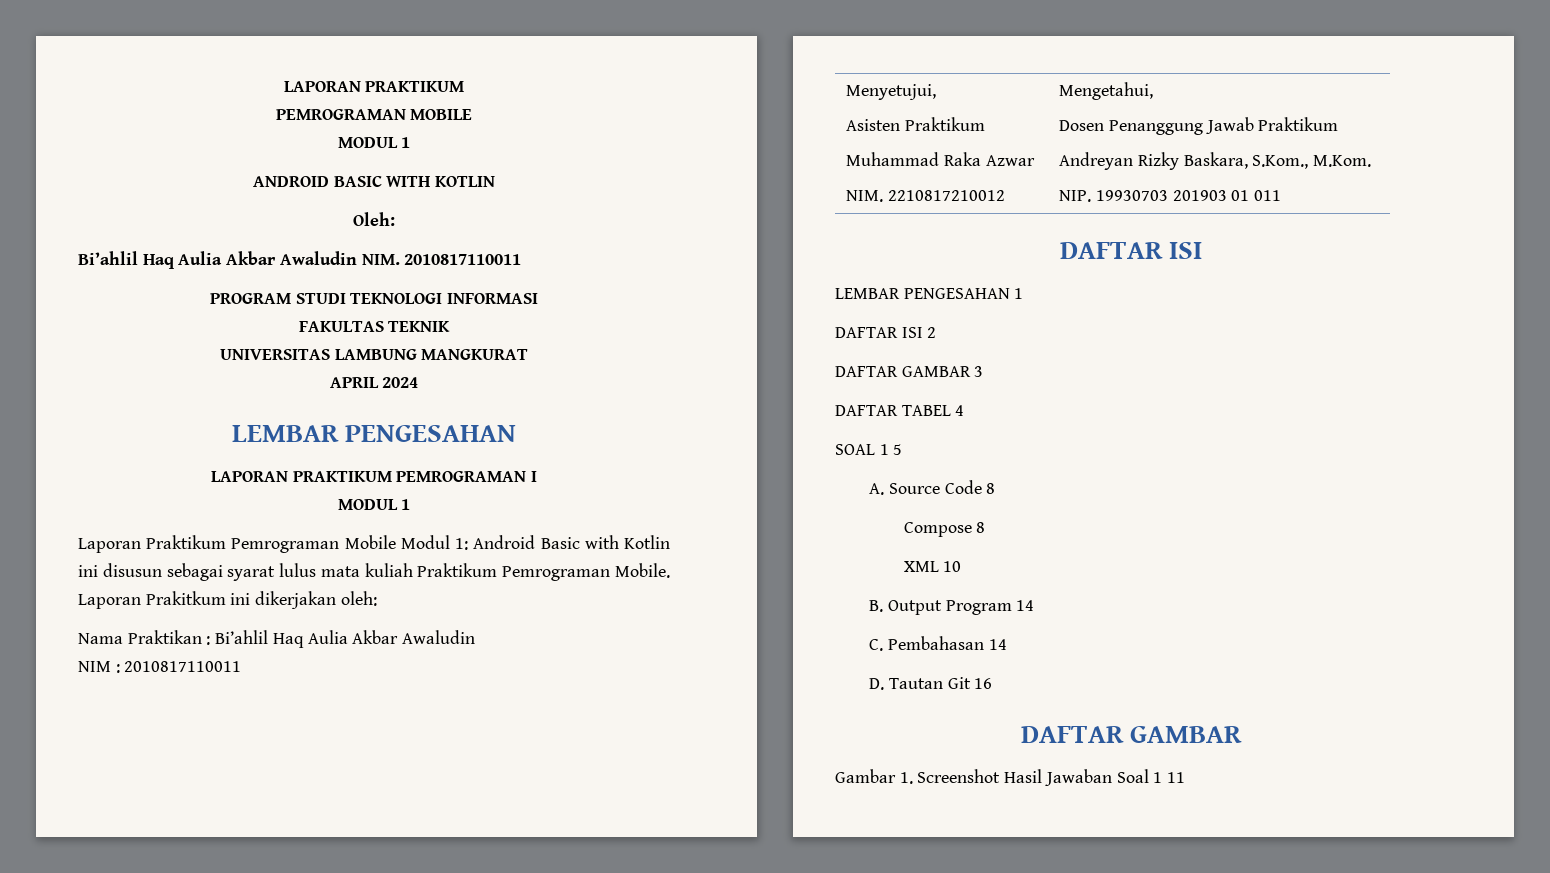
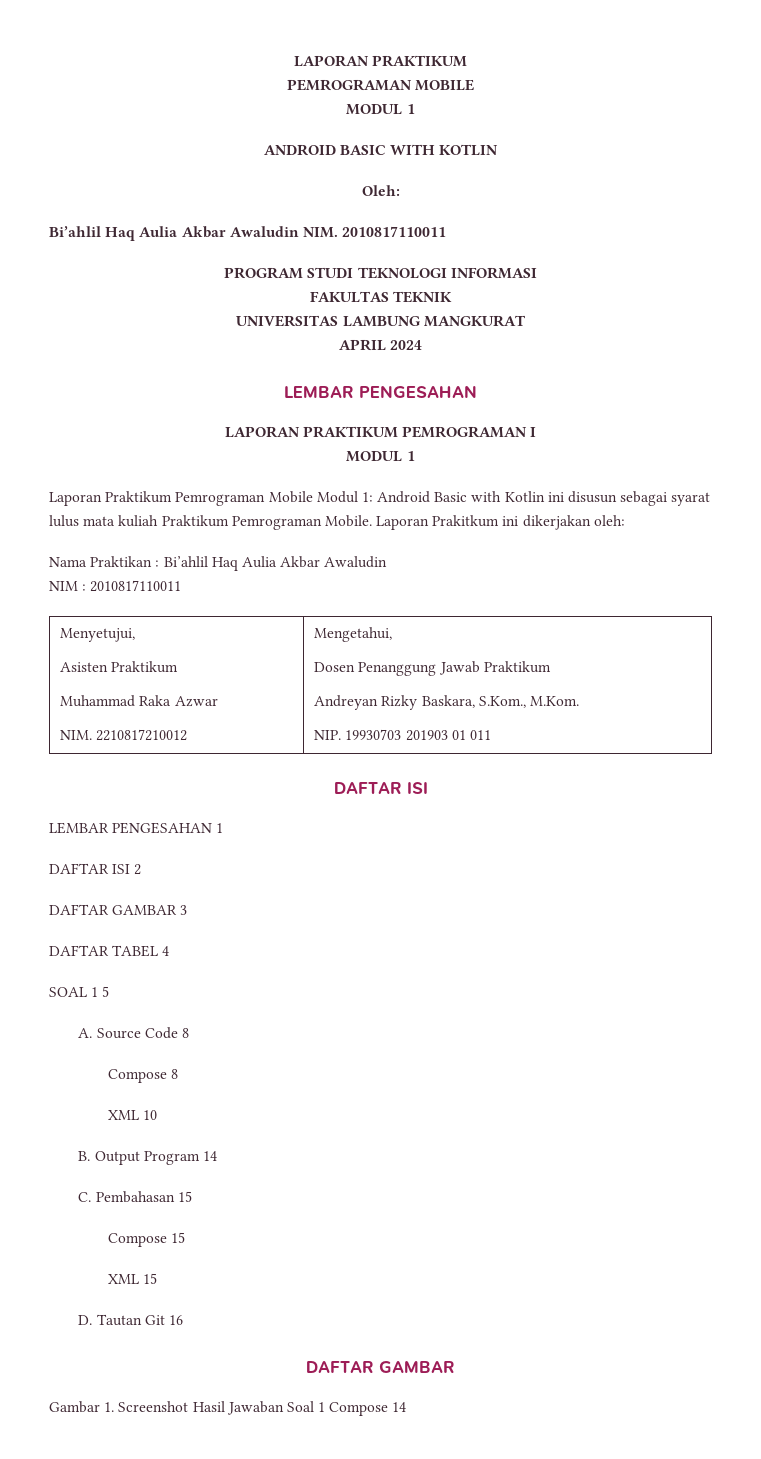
- C. Pembahasan 14
+ C. Pembahasan 15
+ Compose 15
+ XML 15
- Gambar 1. Screenshot Hasil Jawaban Soal 1 11
+ Gambar 1. Screenshot Hasil Jawaban Soal 1 Compose 14

